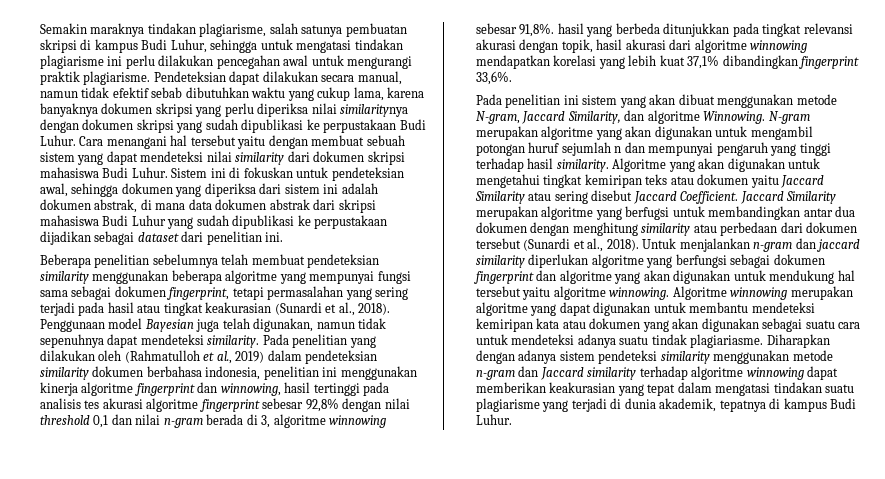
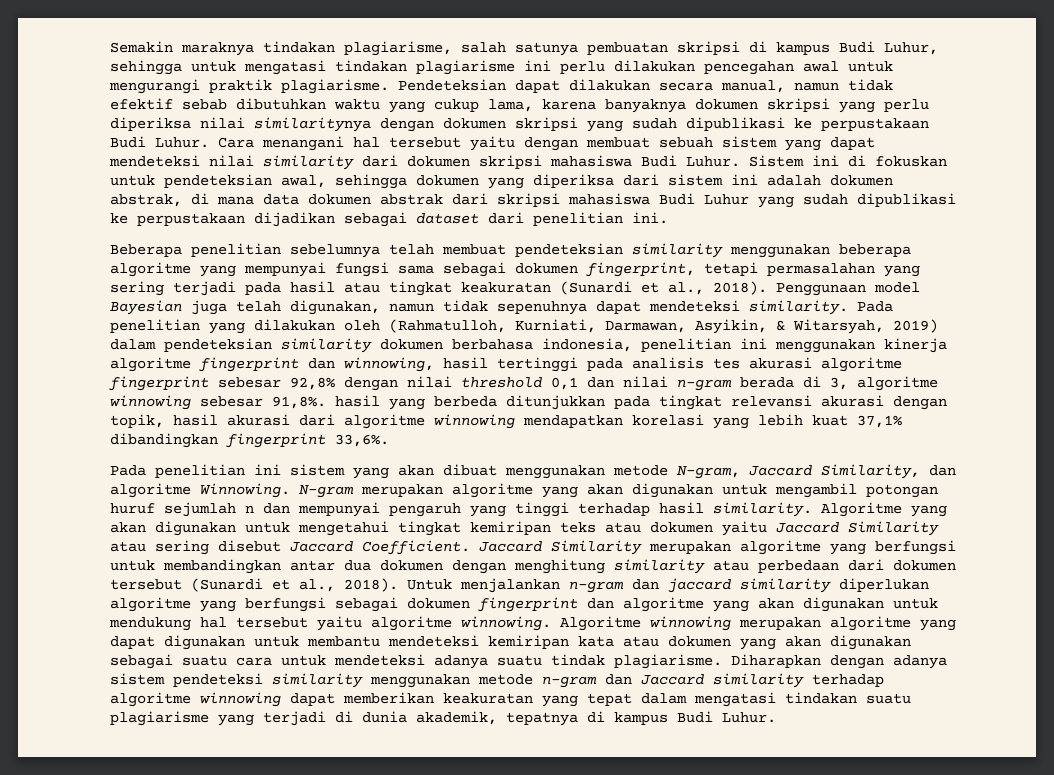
- Beberapa penelitian sebelumnya telah membuat pendeteksian similarity menggunakan beberapa algoritme yang mempunyai fungsi sama sebagai dokumen fingerprint, tetapi permasalahan yang sering terjadi pada hasil atau tingkat keakurasian (Sunardi et al., 2018).
+ Beberapa penelitian sebelumnya telah membuat pendeteksian similarity menggunakan beberapa algoritme yang mempunyai fungsi sama sebagai dokumen fingerprint, tetapi permasalahan yang sering terjadi pada hasil atau tingkat keakuratan (Sunardi et al., 2018).
- Pada penelitian yang dilakukan oleh (Rahmatulloh et al., 2019) dalam pendeteksian similarity dokumen berbahasa indonesia, penelitian ini menggunakan kinerja algoritme fingerprint dan winnowing, hasil tertinggi pada analisis tes akurasi algoritme fingerprint sebesar 92,8% dengan nilai threshold 0,1 dan nilai n-gram berada di 3, algoritme winnowing sebesar 91,8%. hasil yang berbeda ditunjukkan pada tingkat relevansi akurasi dengan topik, hasil akurasi dari algoritme winnowing mendapatkan korelasi yang lebih kuat 37,1% dibandingkan fingerprint 33,6%.
+ Pada penelitian yang dilakukan oleh (Rahmatulloh, Kurniati, Darmawan, Asyikin, & Witarsyah, 2019) dalam pendeteksian similarity dokumen berbahasa indonesia, penelitian ini menggunakan kinerja algoritme fingerprint dan winnowing, hasil tertinggi pada analisis tes akurasi algoritme fingerprint sebesar 92,8% dengan nilai threshold 0,1 dan nilai n-gram berada di 3, algoritme winnowing sebesar 91,8%. hasil yang berbeda ditunjukkan pada tingkat relevansi akurasi dengan topik, hasil akurasi dari algoritme winnowing mendapatkan korelasi yang lebih kuat 37,1% dibandingkan fingerprint 33,6%.
- Jaccard Similarity merupakan algoritme yang berfugsi untuk membandingkan antar dua dokumen dengan menghitung similarity atau perbedaan dari dokumen tersebut (Sunardi et al., 2018).
+ Jaccard Similarity merupakan algoritme yang berfungsi untuk membandingkan antar dua dokumen dengan menghitung similarity atau perbedaan dari dokumen tersebut (Sunardi et al., 2018).
- Algoritme winnowing merupakan algoritme yang dapat digunakan untuk membantu mendeteksi kemiripan kata atau dokumen yang akan digunakan sebagai suatu cara untuk mendeteksi adanya suatu tindak plagiariasme.
+ Algoritme winnowing merupakan algoritme yang dapat digunakan untuk membantu mendeteksi kemiripan kata atau dokumen yang akan digunakan sebagai suatu cara untuk mendeteksi adanya suatu tindak plagiarisme.
- Diharapkan dengan adanya sistem pendeteksi similarity menggunakan metode n-gram dan Jaccard similarity terhadap algoritme winnowing dapat memberikan keakurasian yang tepat dalam mengatasi tindakan suatu plagiarisme yang terjadi di dunia akademik, tepatnya di kampus Budi Luhur.
+ Diharapkan dengan adanya sistem pendeteksi similarity menggunakan metode n-gram dan Jaccard similarity terhadap algoritme winnowing dapat memberikan keakuratan yang tepat dalam mengatasi tindakan suatu plagiarisme yang terjadi di dunia akademik, tepatnya di kampus Budi Luhur.

